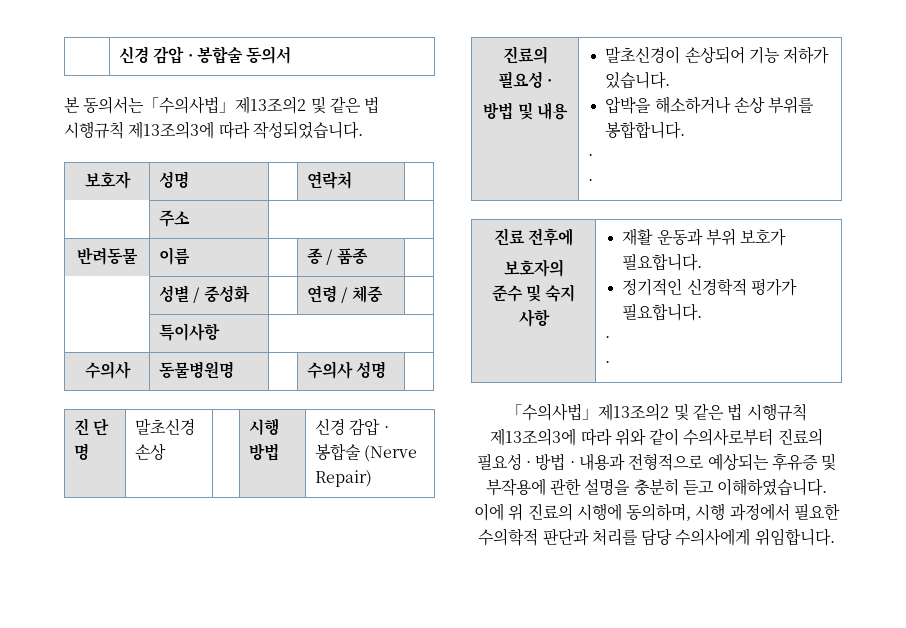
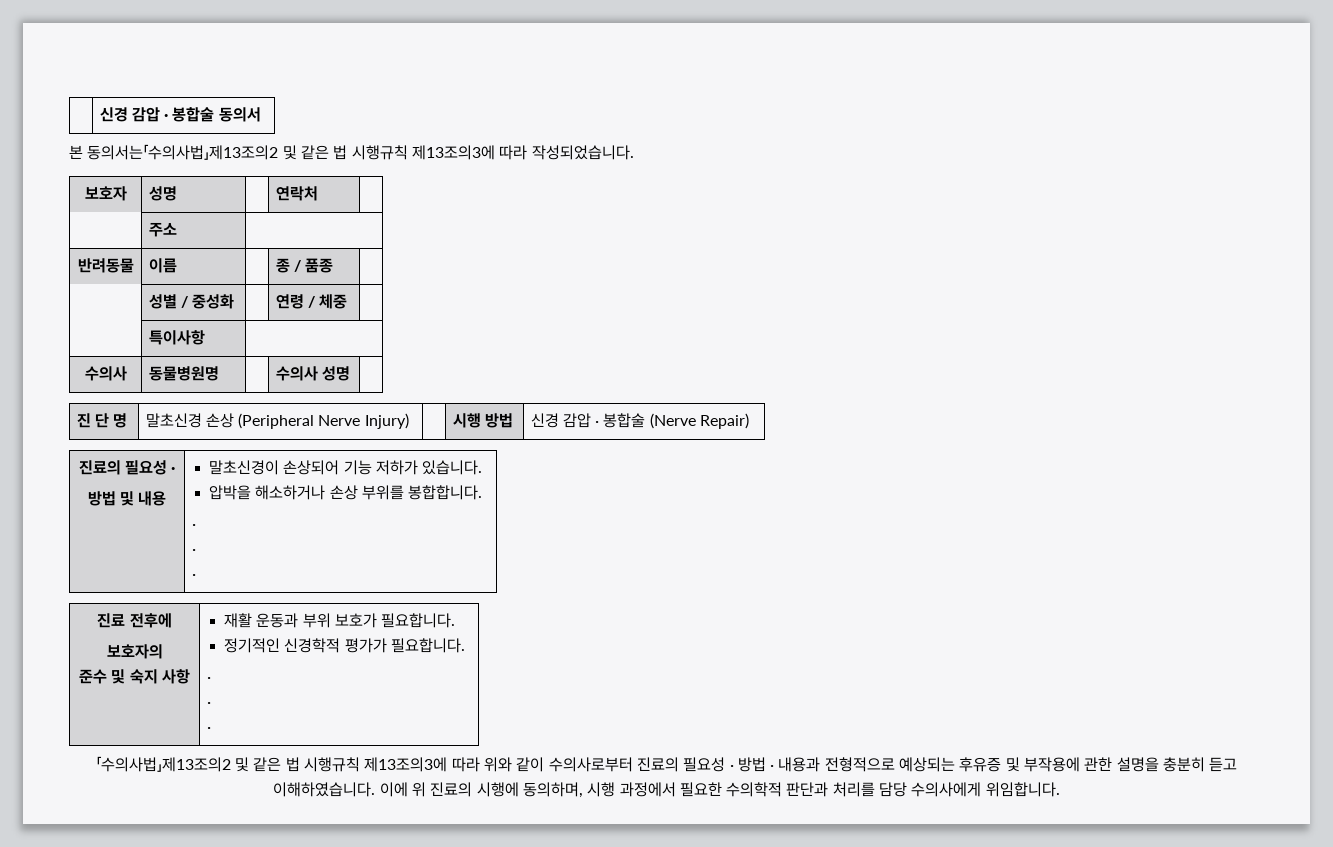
- 진 단 명 | 말초신경 손상 | | 시행 방법 | 신경 감압 · 봉합술 (Nerve Repair)
+ 진 단 명 | 말초신경 손상 (Peripheral Nerve Injury) | | 시행 방법 | 신경 감압 · 봉합술 (Nerve Repair)
  진료의 필요성 ·
  방법 및 내용 | 말초신경이 손상되어 기능 저하가 있습니다.
  압박을 해소하거나 손상 부위를 봉합합니다.
+ ·
  진료 전후에
  보호자의
  준수 및 숙지 사항 | 재활 운동과 부위 보호가 필요합니다.
  정기적인 신경학적 평가가 필요합니다.
+ ·

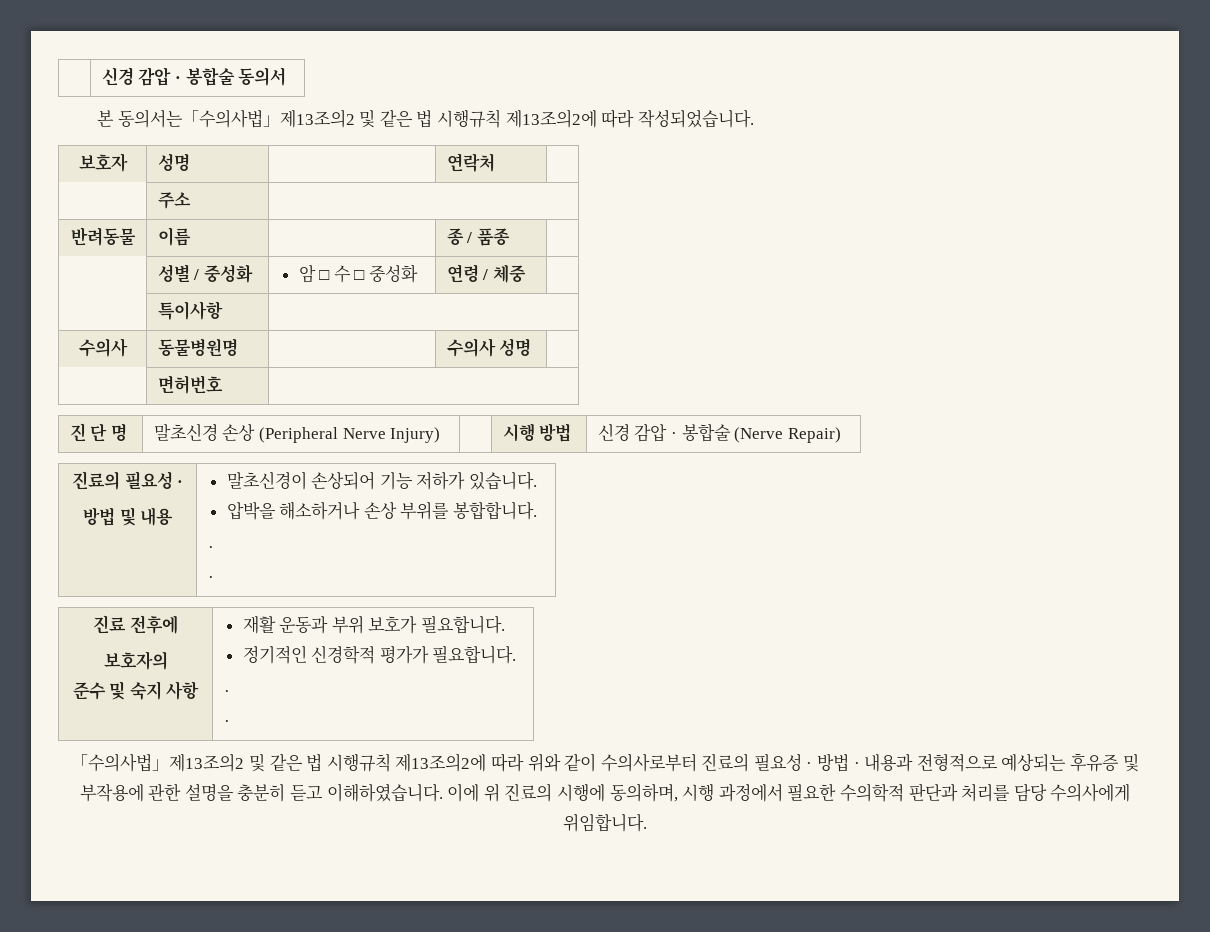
- 본 동의서는「수의사법」제13조의2 및 같은 법 시행규칙 제13조의3에 따라 작성되었습니다.
+ 본 동의서는「수의사법」제13조의2 및 같은 법 시행규칙 제13조의2에 따라 작성되었습니다.
- | 성별 / 중성화 | | 연령 / 체중 |
+ | 성별 / 중성화 | 암 □ 수 □ 중성화 | 연령 / 체중 |
+ | 면허번호 |
  진 단 명 | 말초신경 손상 (Peripheral Nerve Injury) | | 시행 방법 | 신경 감압 · 봉합술 (Nerve Repair)
  진료의 필요성 ·
  방법 및 내용 | 말초신경이 손상되어 기능 저하가 있습니다.
  압박을 해소하거나 손상 부위를 봉합합니다.
- ·
  진료 전후에
  보호자의
  준수 및 숙지 사항 | 재활 운동과 부위 보호가 필요합니다.
  정기적인 신경학적 평가가 필요합니다.
  ·
  ·
- ·
- 「수의사법」제13조의2 및 같은 법 시행규칙 제13조의3에 따라 위와 같이 수의사로부터 진료의 필요성 · 방법 · 내용과 전형적으로 예상되는 후유증 및 부작용에 관한 설명을 충분히 듣고 이해하였습니다.
+ 「수의사법」제13조의2 및 같은 법 시행규칙 제13조의2에 따라 위와 같이 수의사로부터 진료의 필요성 · 방법 · 내용과 전형적으로 예상되는 후유증 및 부작용에 관한 설명을 충분히 듣고 이해하였습니다.

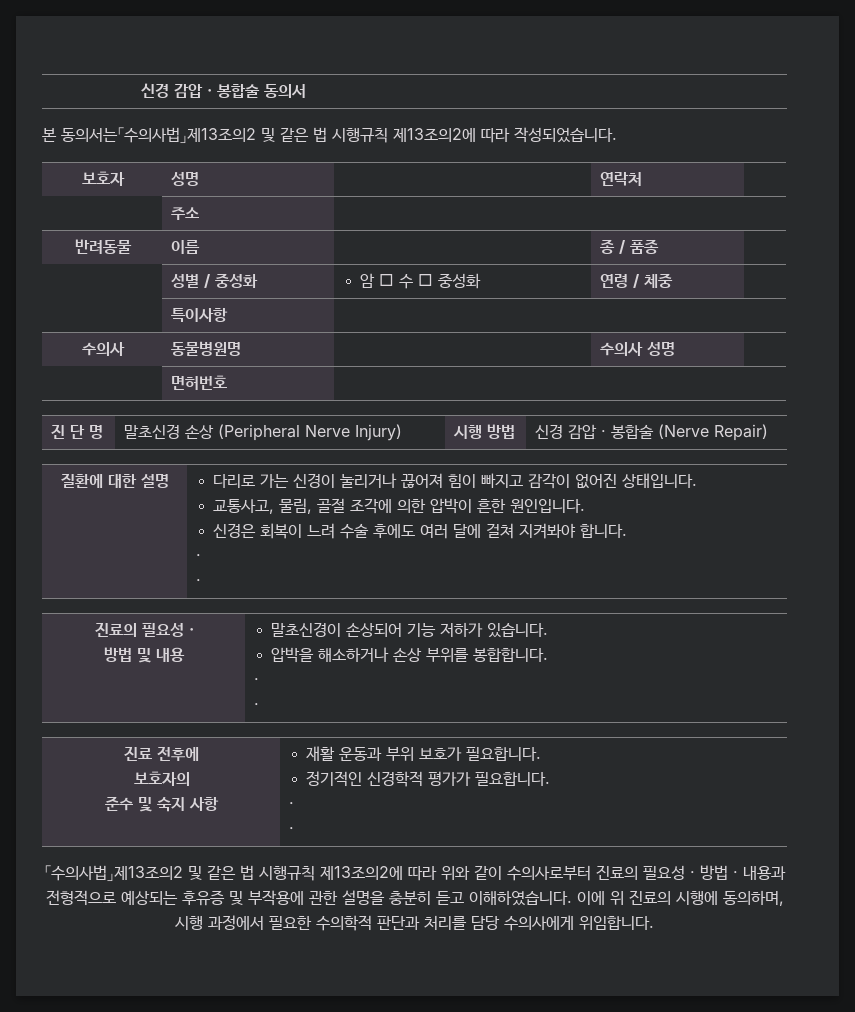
+ 질환에 대한 설명 | 다리로 가는 신경이 눌리거나 끊어져 힘이 빠지고 감각이 없어진 상태입니다.
+ 교통사고, 물림, 골절 조각에 의한 압박이 흔한 원인입니다.
+ 신경은 회복이 느려 수술 후에도 여러 달에 걸쳐 지켜봐야 합니다.
+ ·
+ ·

